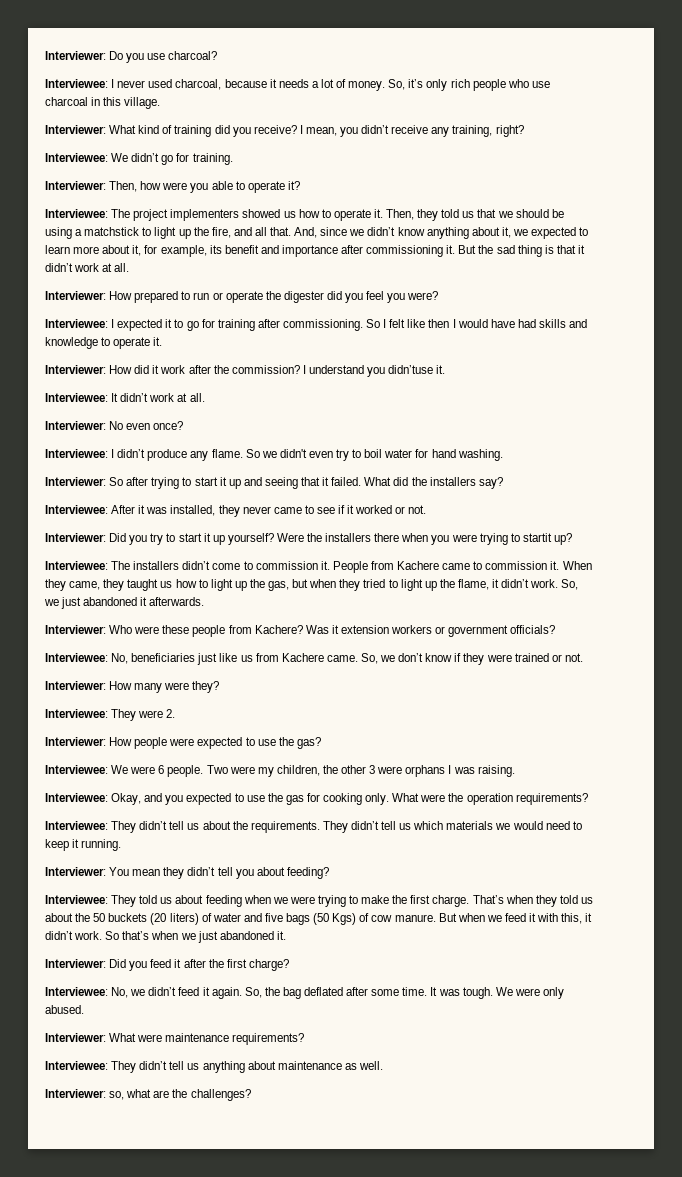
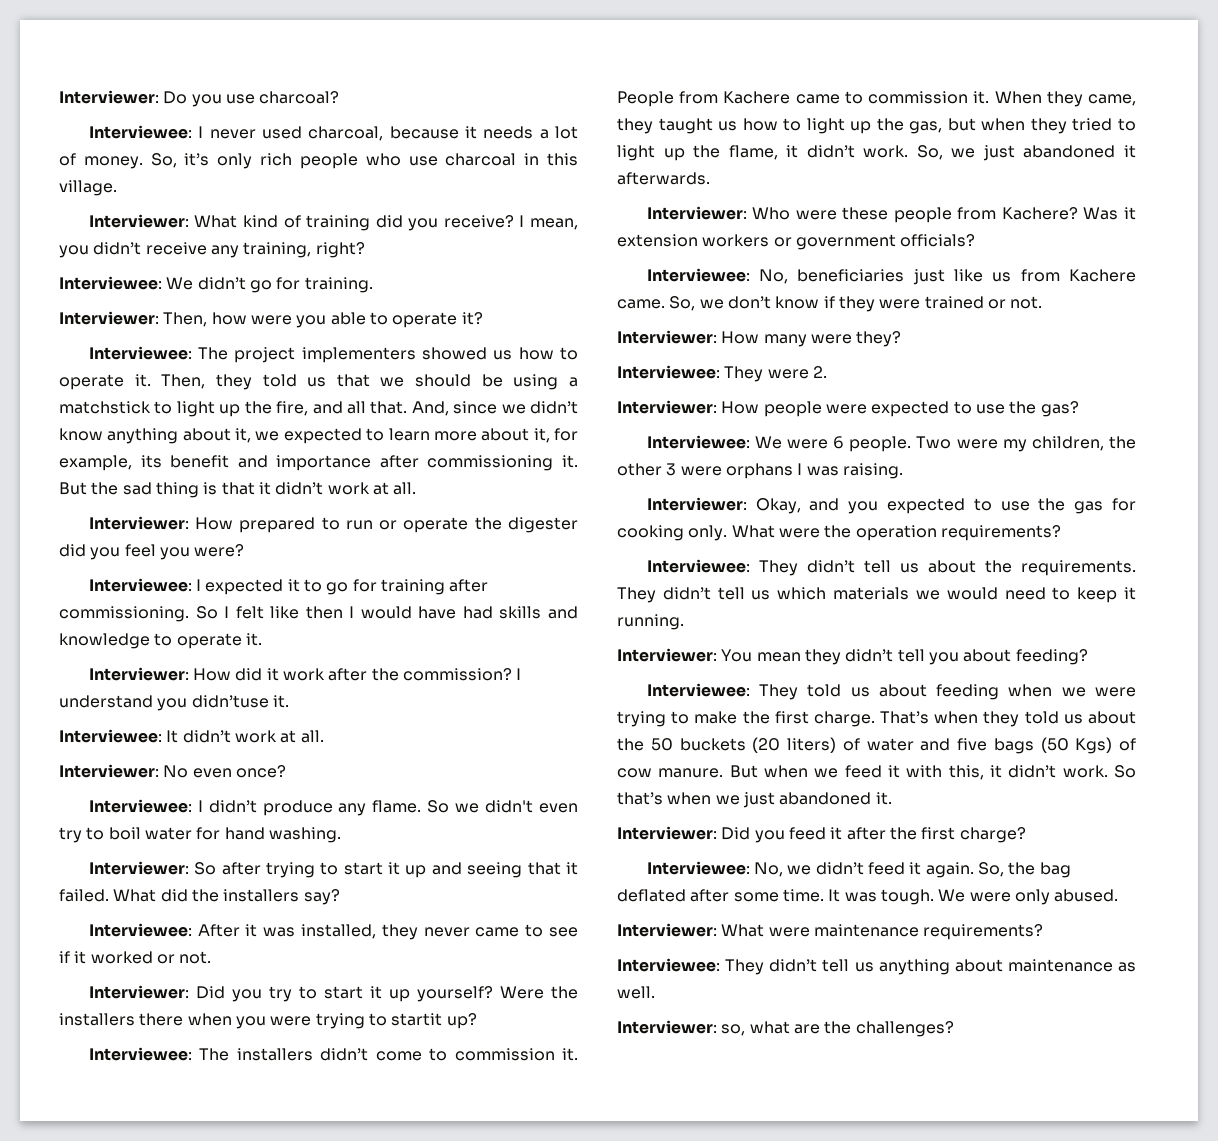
- Interviewee: Okay, and you expected to use the gas for cooking only.
+ Interviewer: Okay, and you expected to use the gas for cooking only.

